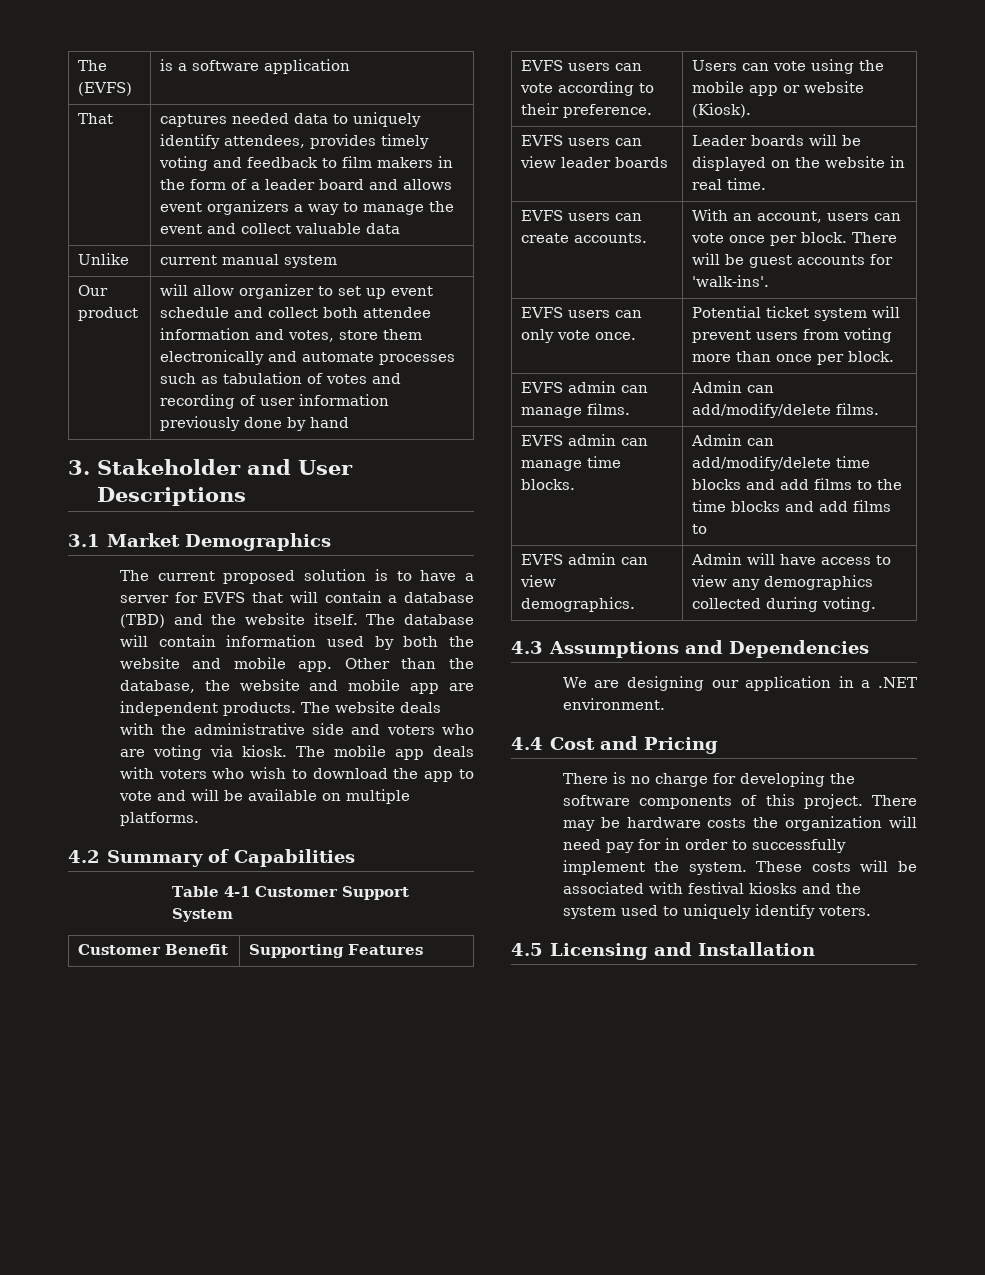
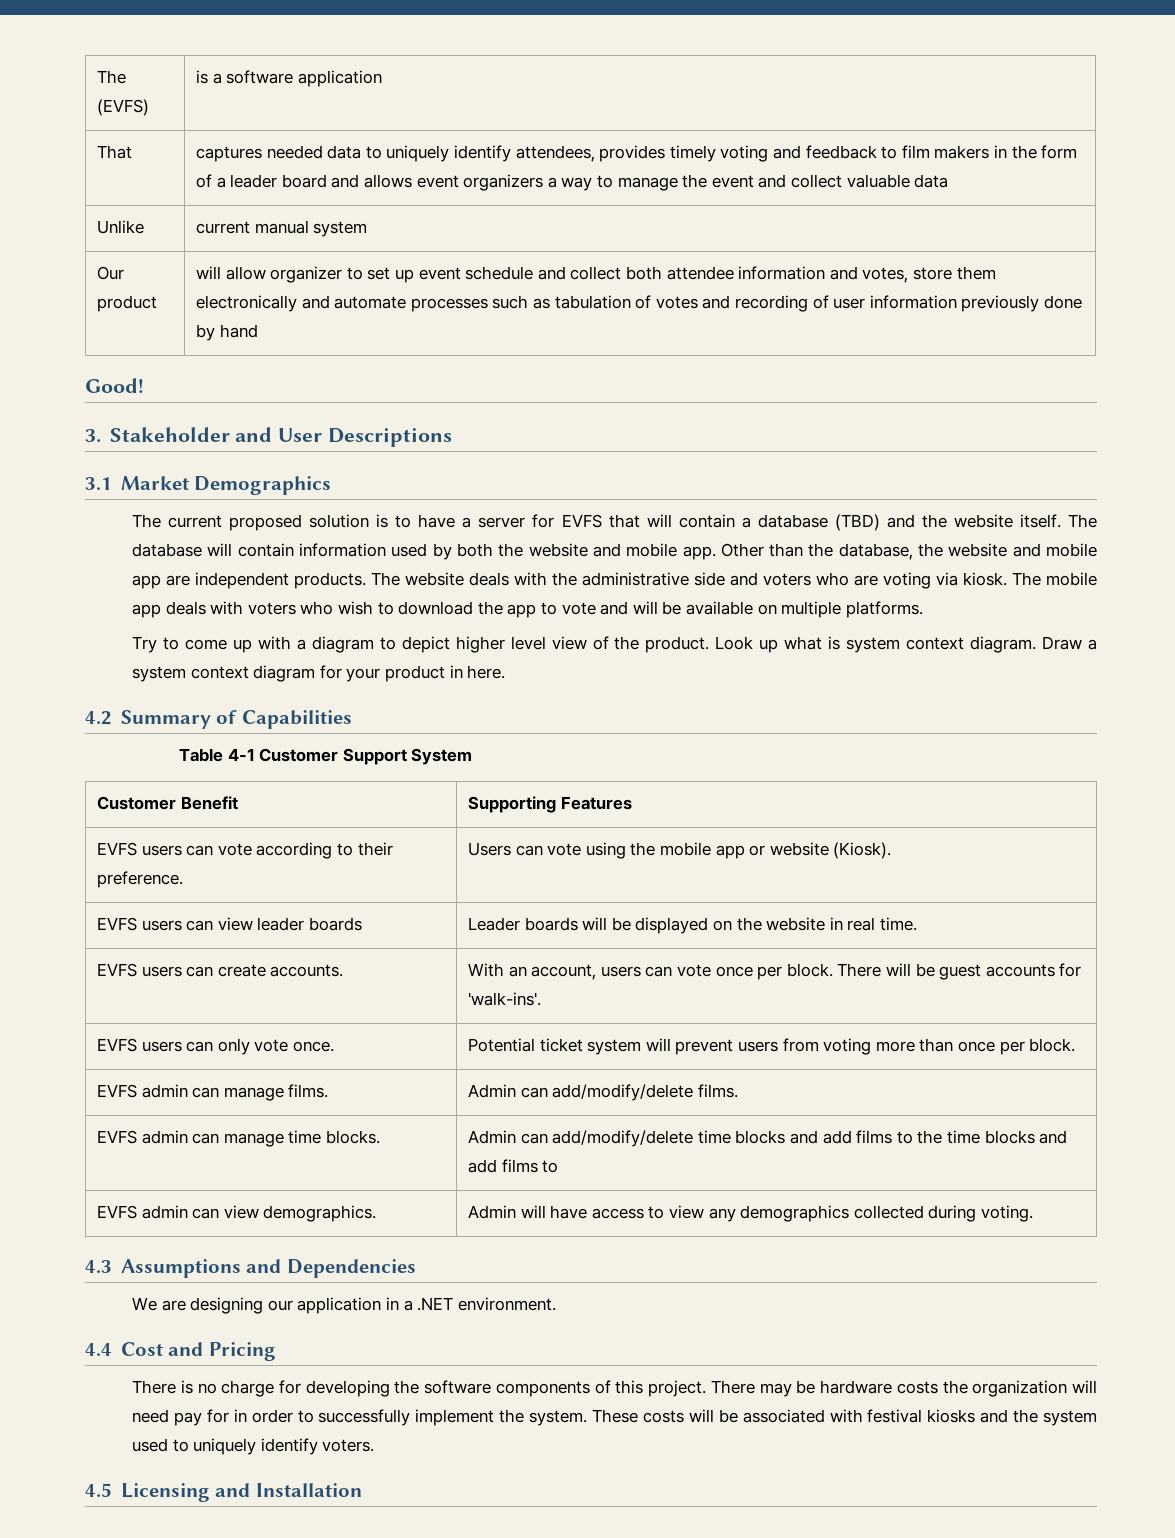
+ Good!
+ Try to come up with a diagram to depict higher level view of the product. Look up what is system context diagram. Draw a system context diagram for your product in here.

